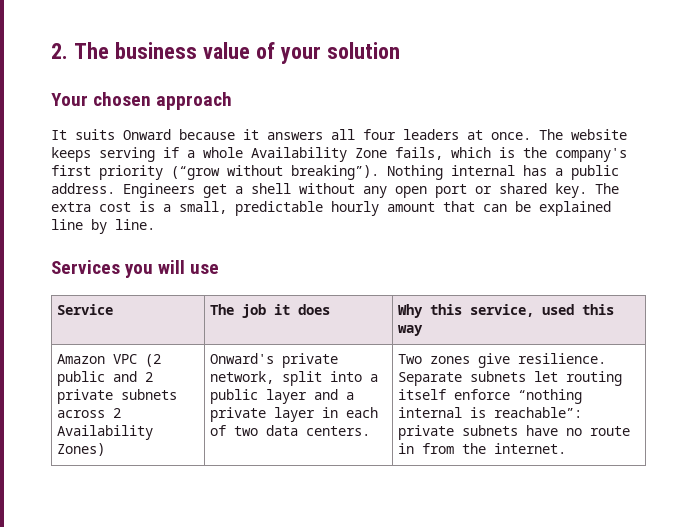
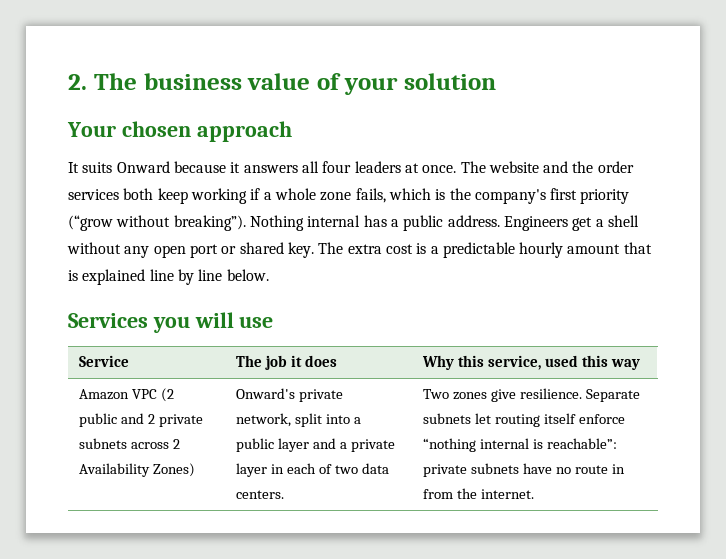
- The website keeps serving if a whole Availability Zone fails, which is the company's first priority (“grow without breaking”).
+ The website and the order services both keep working if a whole zone fails, which is the company's first priority (“grow without breaking”).
- The extra cost is a small, predictable hourly amount that can be explained line by line.
+ The extra cost is a predictable hourly amount that is explained line by line below.

